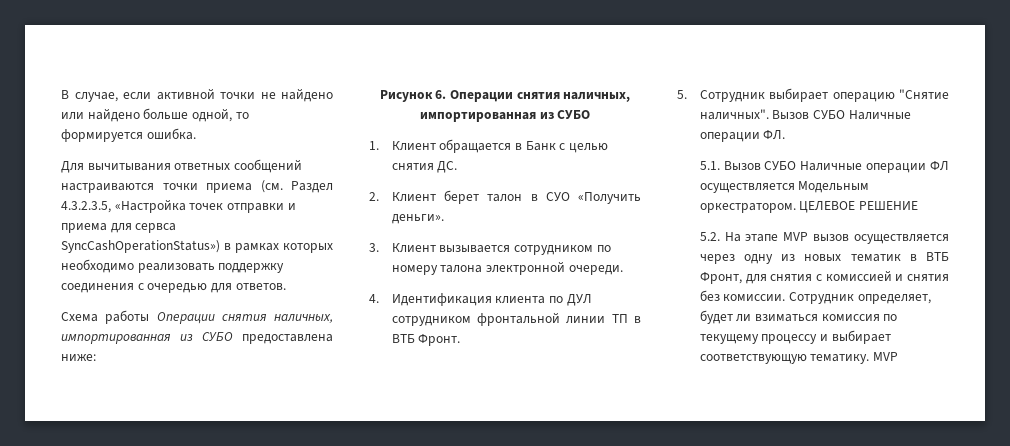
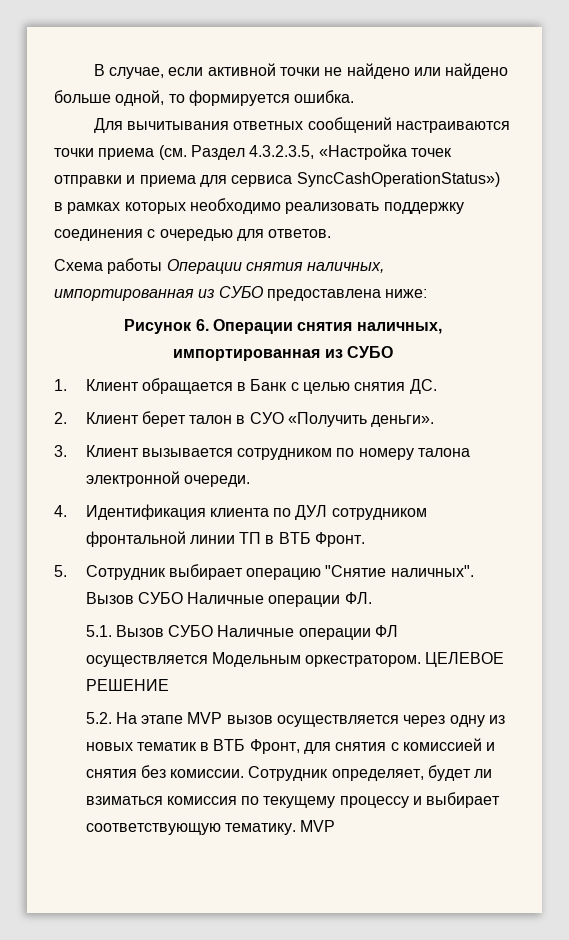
- Для вычитывания ответных сообщений настраиваются точки приема (см. Раздел 4.3.2.3.5, «Настройка точек отправки и приема для сервса SyncCashOperationStatus») в рамках которых необходимо реализовать поддержку соединения с очередью для ответов.
+ Для вычитывания ответных сообщений настраиваются точки приема (см. Раздел 4.3.2.3.5, «Настройка точек отправки и приема для сервиса SyncCashOperationStatus») в рамках которых необходимо реализовать поддержку соединения с очередью для ответов.

